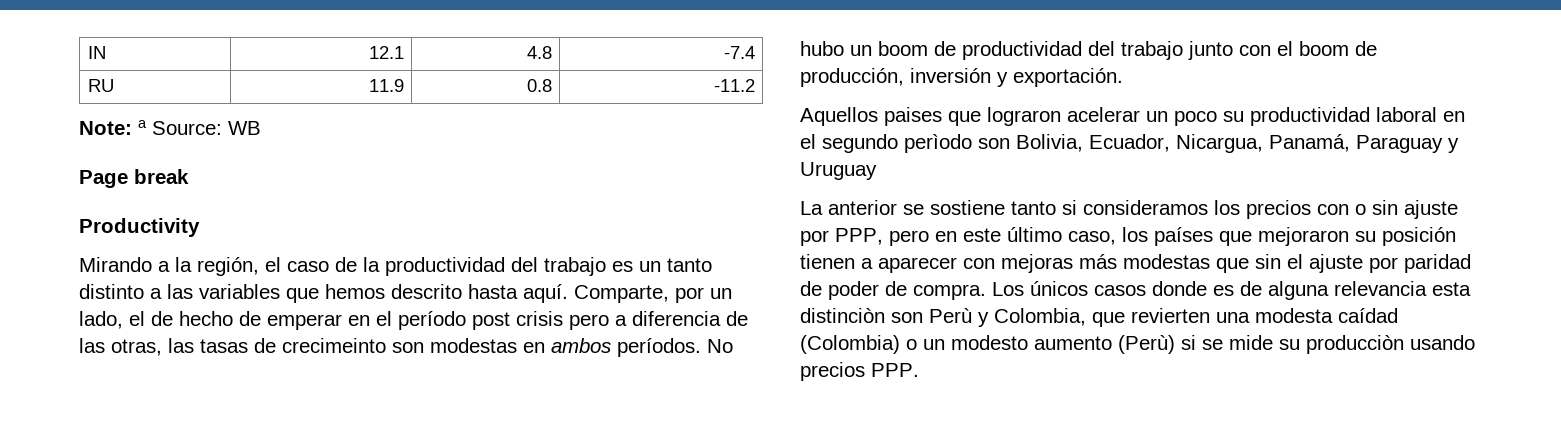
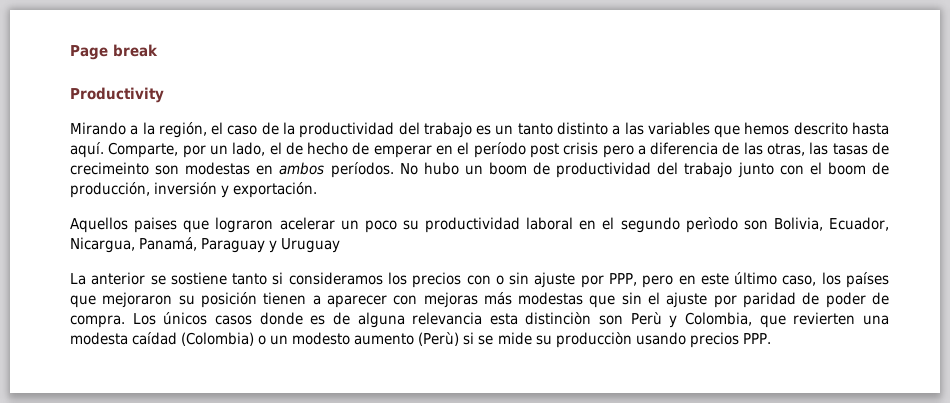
- IN | 12.1 | 4.8 | -7.4
- RU | 11.9 | 0.8 | -11.2
- Note: a Source: WB

